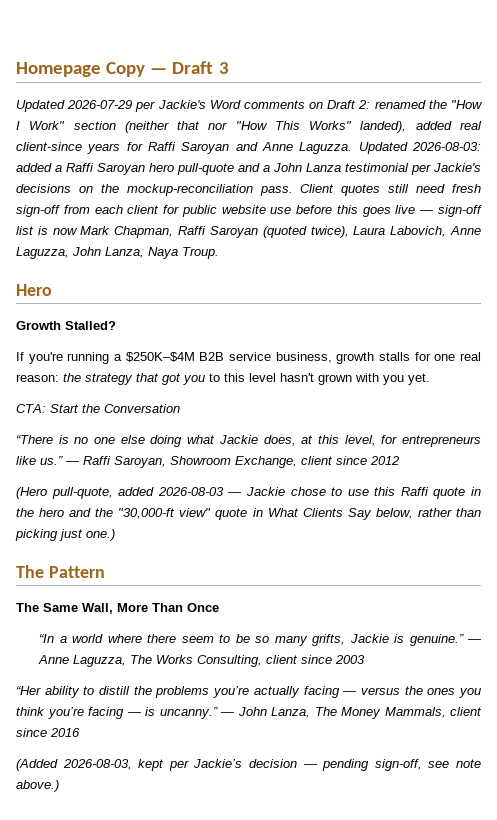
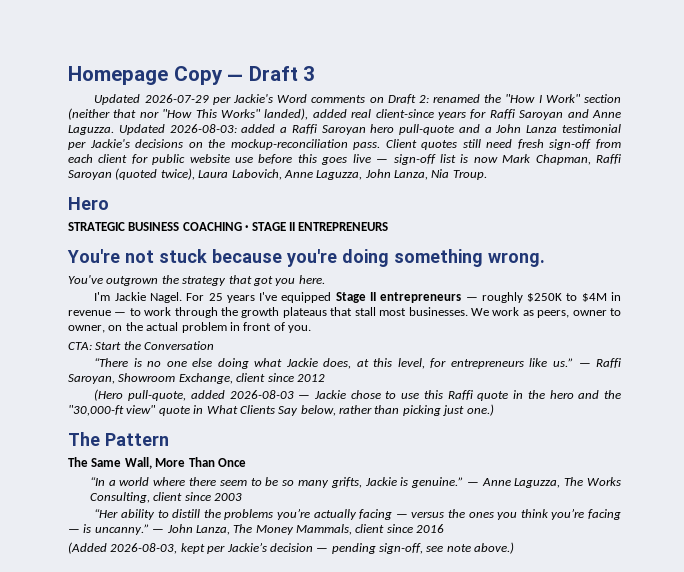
- Client quotes still need fresh sign-off from each client for public website use before this goes live — sign-off list is now Mark Chapman, Raffi Saroyan (quoted twice), Laura Labovich, Anne Laguzza, John Lanza, Naya Troup.
+ Client quotes still need fresh sign-off from each client for public website use before this goes live — sign-off list is now Mark Chapman, Raffi Saroyan (quoted twice), Laura Labovich, Anne Laguzza, John Lanza, Nia Troup.
- Growth Stalled?
- If you're running a $250K–$4M B2B service business, growth stalls for one real reason: the strategy that got you to this level hasn't grown with you yet.
+ STRATEGIC BUSINESS COACHING · STAGE II ENTREPRENEURS
+ You're not stuck because you're doing something wrong.
+ You've outgrown the strategy that got you here.
+ I'm Jackie Nagel. For 25 years I've equipped Stage II entrepreneurs — roughly $250K to $4M in revenue — to work through the growth plateaus that stall most businesses. We work as peers, owner to owner, on the actual problem in front of you.

